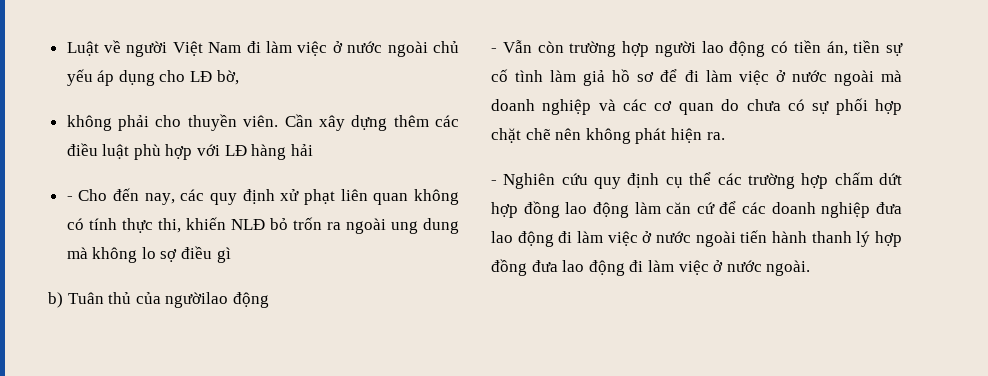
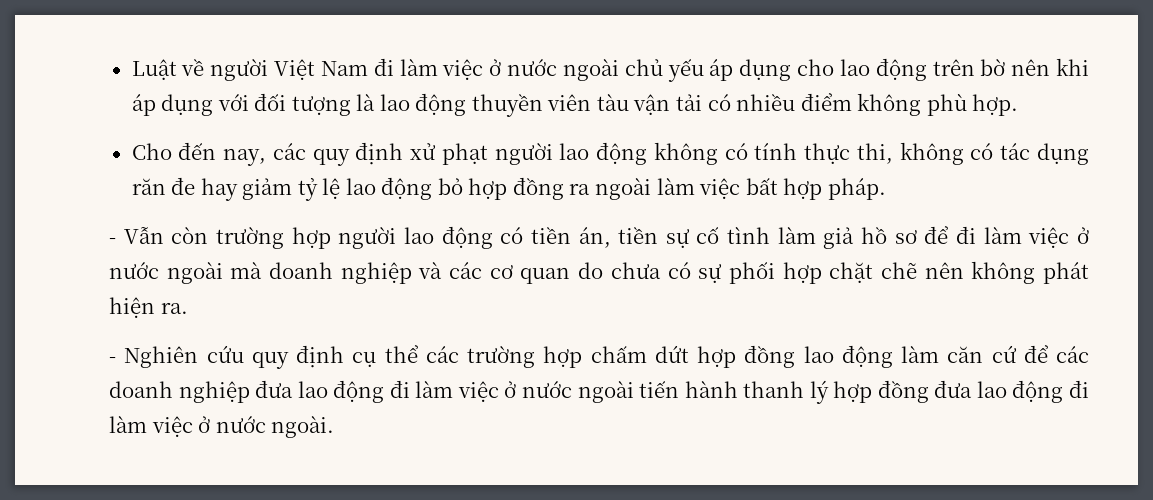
- Luật về người Việt Nam đi làm việc ở nước ngoài chủ yếu áp dụng cho LĐ bờ,
- không phải cho thuyền viên. Cần xây dựng thêm các điều luật phù hợp với LĐ hàng hải
- - Cho đến nay, các quy định xử phạt liên quan không có tính thực thi, khiến NLĐ bỏ trốn ra ngoài ung dung mà không lo sợ điều gì
- b) Tuân thủ của ngườilao động
+ Luật về người Việt Nam đi làm việc ở nước ngoài chủ yếu áp dụng cho lao động trên bờ nên khi áp dụng với đối tượng là lao động thuyền viên tàu vận tải có nhiều điểm không phù hợp.
+ Cho đến nay, các quy định xử phạt người lao động không có tính thực thi, không có tác dụng răn đe hay giảm tỷ lệ lao động bỏ hợp đồng ra ngoài làm việc bất hợp pháp.

